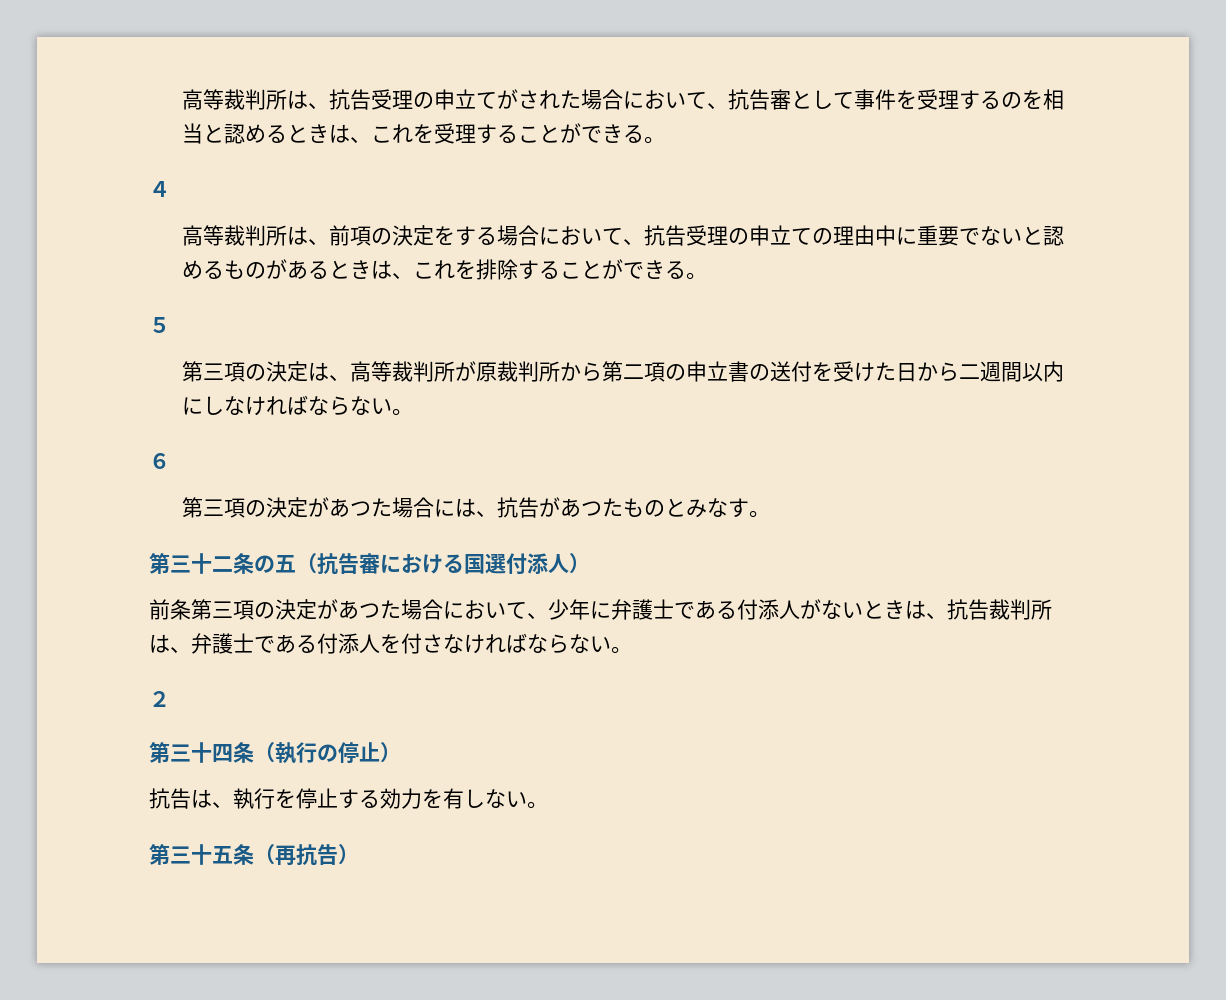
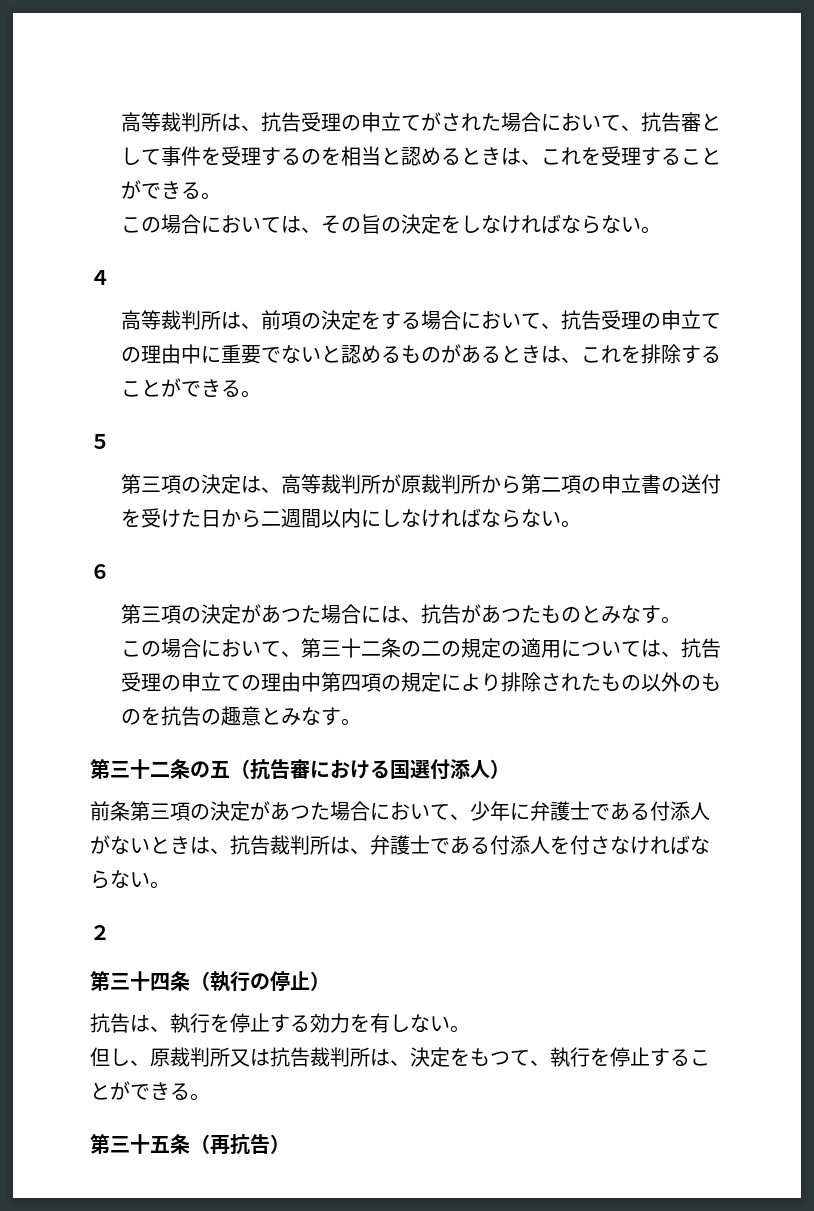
+ この場合においては、その旨の決定をしなければならない。
+ この場合において、第三十二条の二の規定の適用については、抗告受理の申立ての理由中第四項の規定により排除されたもの以外のものを抗告の趣意とみなす。
+ 但し、原裁判所又は抗告裁判所は、決定をもつて、執行を停止することができる。

